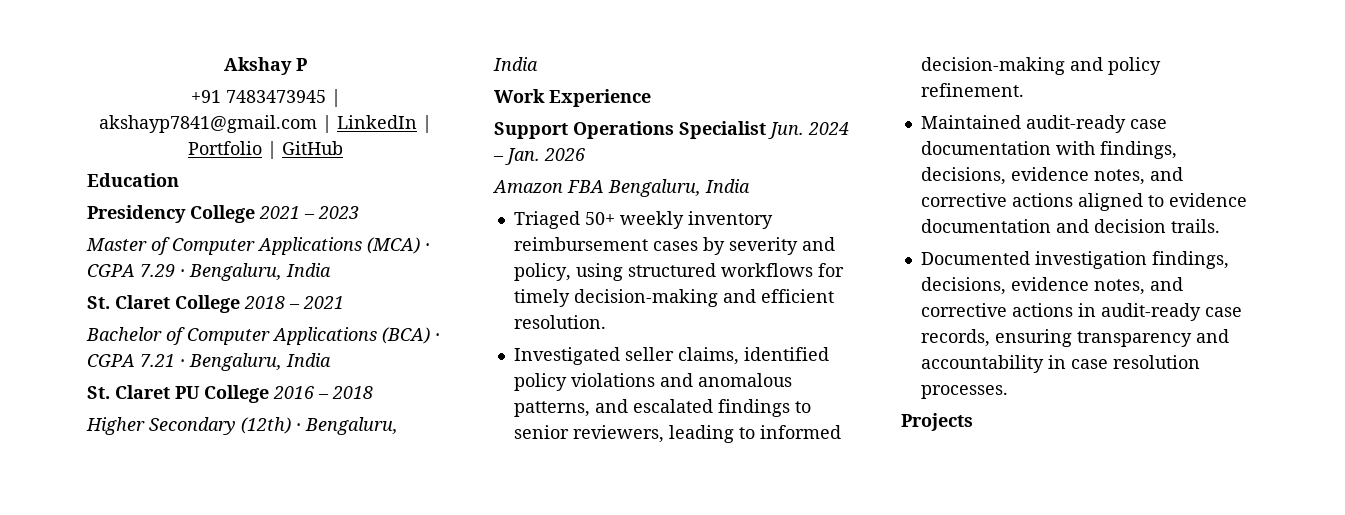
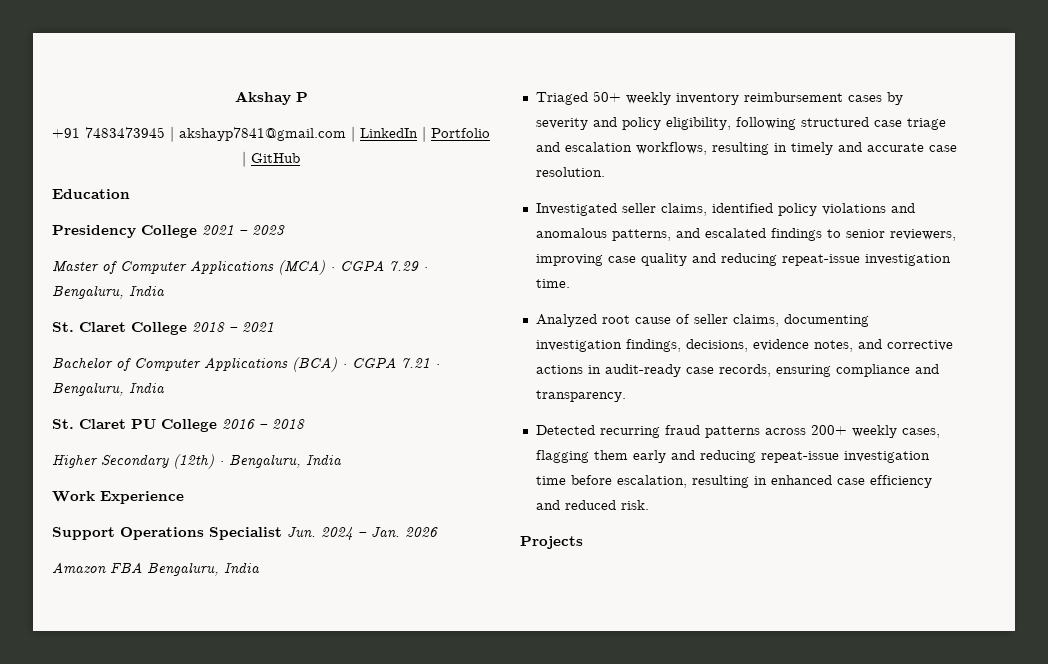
- Triaged 50+ weekly inventory reimbursement cases by severity and policy, using structured workflows for timely decision-making and efficient resolution.
+ Triaged 50+ weekly inventory reimbursement cases by severity and policy eligibility, following structured case triage and escalation workflows, resulting in timely and accurate case resolution.
- Investigated seller claims, identified policy violations and anomalous patterns, and escalated findings to senior reviewers, leading to informed decision-making and policy refinement.
- Maintained audit-ready case documentation with findings, decisions, evidence notes, and corrective actions aligned to evidence documentation and decision trails.
- Documented investigation findings, decisions, evidence notes, and corrective actions in audit-ready case records, ensuring transparency and accountability in case resolution processes.
+ Investigated seller claims, identified policy violations and anomalous patterns, and escalated findings to senior reviewers, improving case quality and reducing repeat-issue investigation time.
+ Analyzed root cause of seller claims, documenting investigation findings, decisions, evidence notes, and corrective actions in audit-ready case records, ensuring compliance and transparency.
+ Detected recurring fraud patterns across 200+ weekly cases, flagging them early and reducing repeat-issue investigation time before escalation, resulting in enhanced case efficiency and reduced risk.

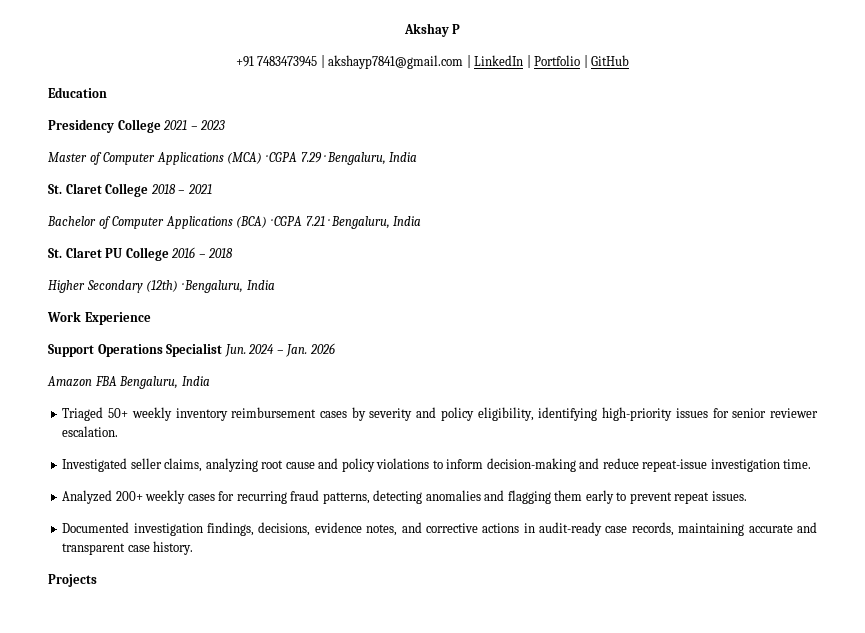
- Triaged 50+ weekly inventory reimbursement cases by severity and policy eligibility, following structured case triage and escalation workflows, resulting in timely and accurate case resolution.
- Investigated seller claims, identified policy violations and anomalous patterns, and escalated findings to senior reviewers, improving case quality and reducing repeat-issue investigation time.
- Analyzed root cause of seller claims, documenting investigation findings, decisions, evidence notes, and corrective actions in audit-ready case records, ensuring compliance and transparency.
- Detected recurring fraud patterns across 200+ weekly cases, flagging them early and reducing repeat-issue investigation time before escalation, resulting in enhanced case efficiency and reduced risk.
+ Triaged 50+ weekly inventory reimbursement cases by severity and policy eligibility, identifying high-priority issues for senior reviewer escalation.
+ Investigated seller claims, analyzing root cause and policy violations to inform decision-making and reduce repeat-issue investigation time.
+ Analyzed 200+ weekly cases for recurring fraud patterns, detecting anomalies and flagging them early to prevent repeat issues.
+ Documented investigation findings, decisions, evidence notes, and corrective actions in audit-ready case records, maintaining accurate and transparent case history.

